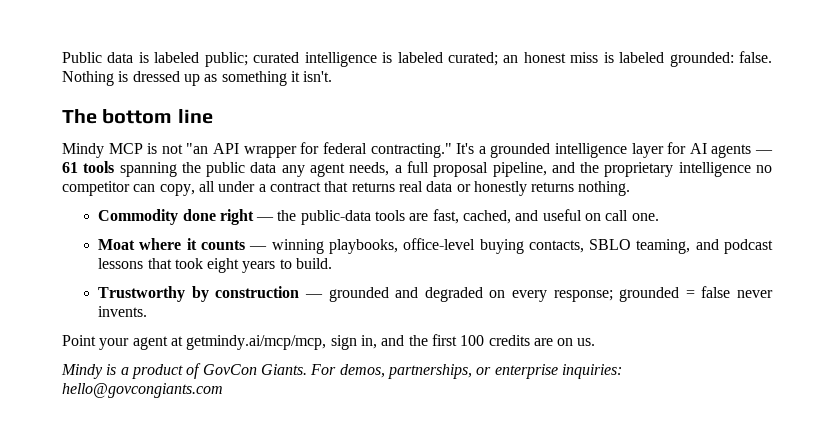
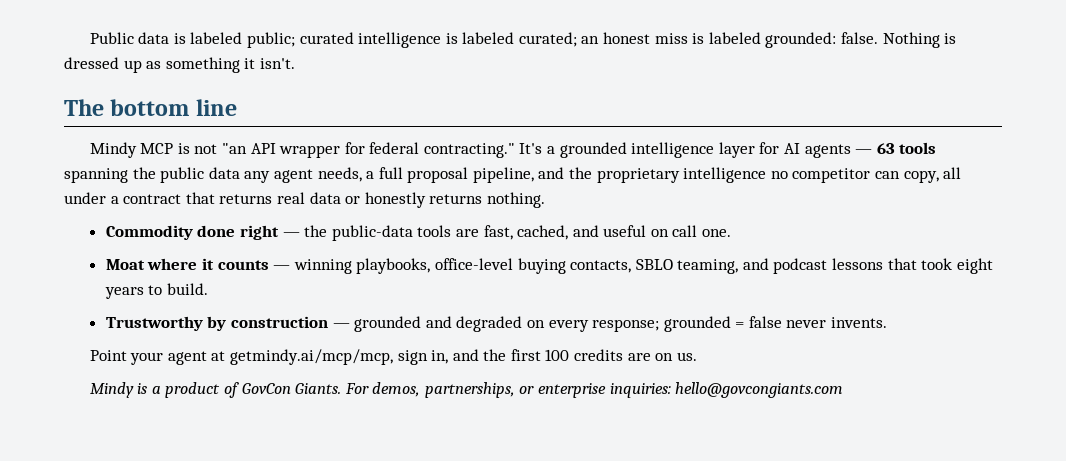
- It's a grounded intelligence layer for AI agents — 61 tools spanning the public data any agent needs, a full proposal pipeline, and the proprietary intelligence no competitor can copy, all under a contract that returns real data or honestly returns nothing.
+ It's a grounded intelligence layer for AI agents — 63 tools spanning the public data any agent needs, a full proposal pipeline, and the proprietary intelligence no competitor can copy, all under a contract that returns real data or honestly returns nothing.

